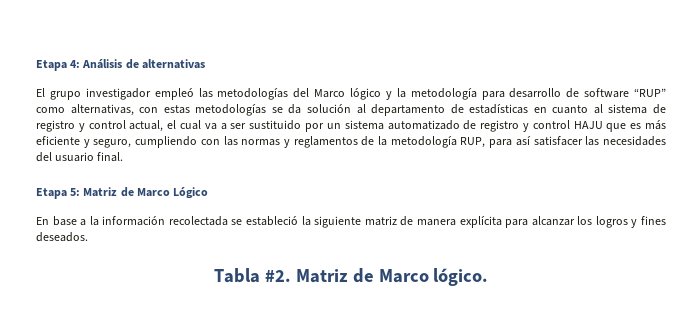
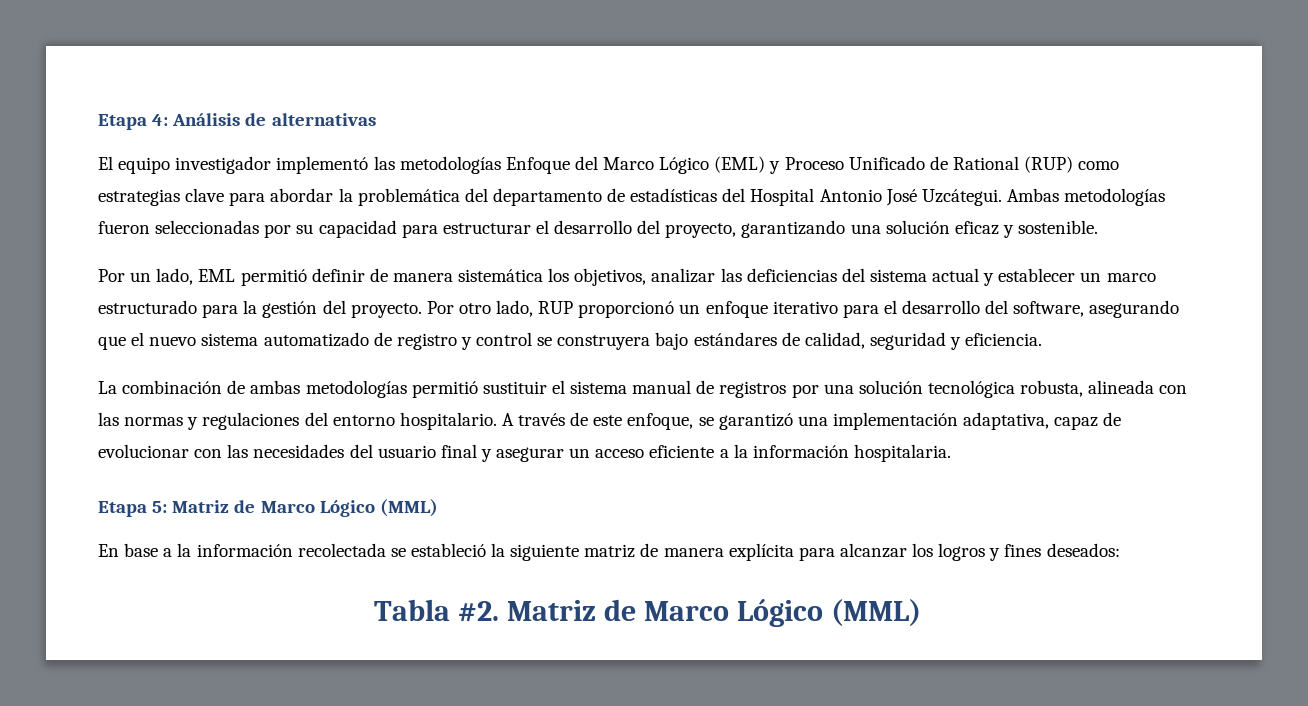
- El grupo investigador empleó las metodologías del Marco lógico y la metodología para desarrollo de software “RUP” como alternativas, con estas metodologías se da solución al departamento de estadísticas en cuanto al sistema de registro y control actual, el cual va a ser sustituido por un sistema automatizado de registro y control HAJU que es más eficiente y seguro, cumpliendo con las normas y reglamentos de la metodología RUP, para así satisfacer las necesidades del usuario final.
+ El equipo investigador implementó las metodologías Enfoque del Marco Lógico (EML) y Proceso Unificado de Rational (RUP) como estrategias clave para abordar la problemática del departamento de estadísticas del Hospital Antonio José Uzcátegui. Ambas metodologías fueron seleccionadas por su capacidad para estructurar el desarrollo del proyecto, garantizando una solución eficaz y sostenible.
+ Por un lado, EML permitió definir de manera sistemática los objetivos, analizar las deficiencias del sistema actual y establecer un marco estructurado para la gestión del proyecto. Por otro lado, RUP proporcionó un enfoque iterativo para el desarrollo del software, asegurando que el nuevo sistema automatizado de registro y control se construyera bajo estándares de calidad, seguridad y eficiencia.
+ La combinación de ambas metodologías permitió sustituir el sistema manual de registros por una solución tecnológica robusta, alineada con las normas y regulaciones del entorno hospitalario. A través de este enfoque, se garantizó una implementación adaptativa, capaz de evolucionar con las necesidades del usuario final y asegurar un acceso eficiente a la información hospitalaria.
- Etapa 5: Matriz de Marco Lógico
+ Etapa 5: Matriz de Marco Lógico (MML)
- En base a la información recolectada se estableció la siguiente matriz de manera explícita para alcanzar los logros y fines deseados.
+ En base a la información recolectada se estableció la siguiente matriz de manera explícita para alcanzar los logros y fines deseados:
- Tabla #2. Matriz de Marco lógico.
+ Tabla #2. Matriz de Marco Lógico (MML)

